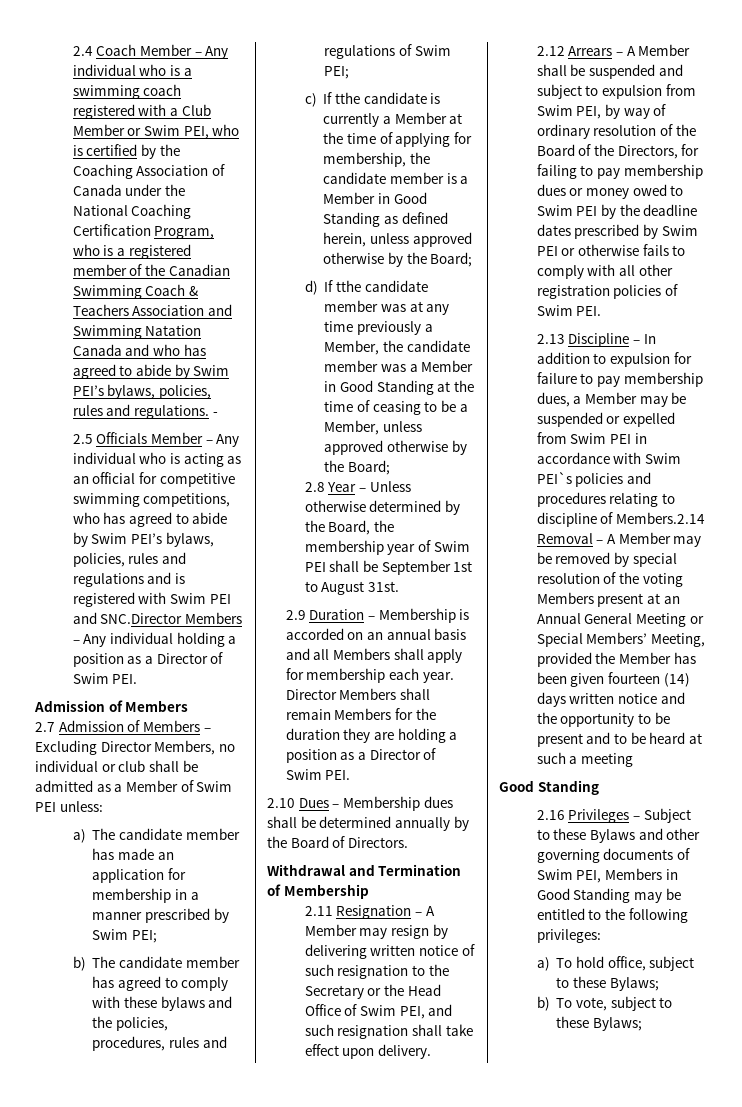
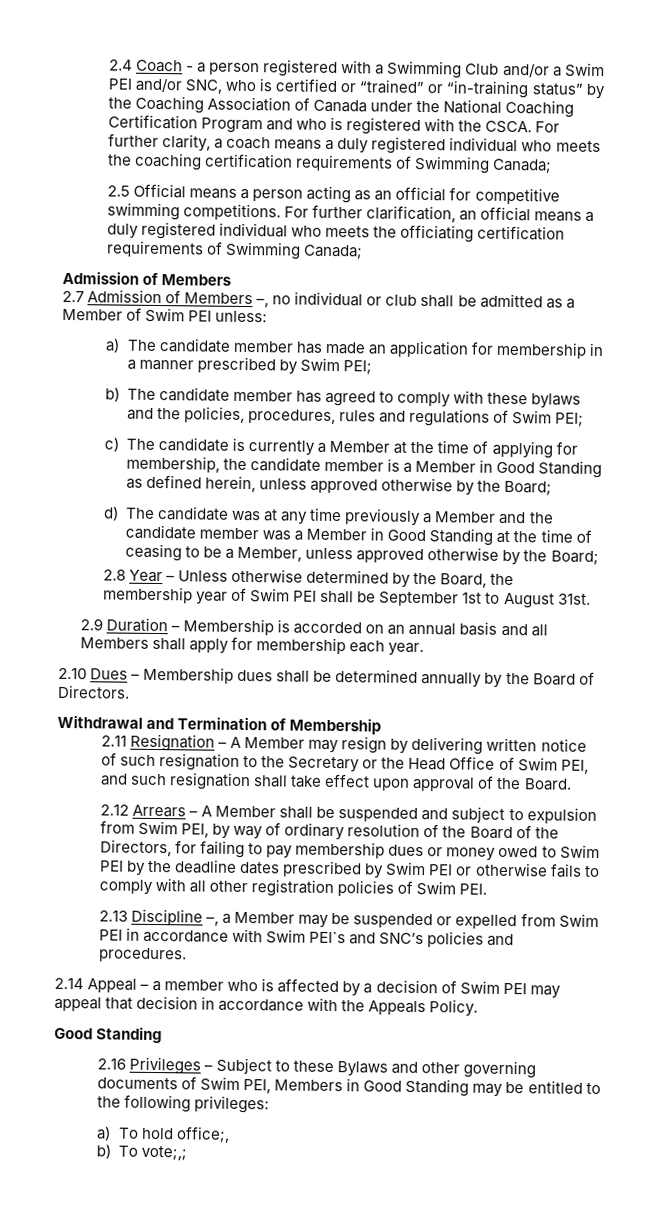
- 2.4 Coach Member – Any individual who is a swimming coach registered with a Club Member or Swim PEI, who is certified by the Coaching Association of Canada under the National Coaching Certification Program, who is a registered member of the Canadian Swimming Coach & Teachers Association and Swimming Natation Canada and who has agreed to abide by Swim PEI’s bylaws, policies, rules and regulations. -
- 2.5 Officials Member – Any individual who is acting as an official for competitive swimming competitions, who has agreed to abide by Swim PEI’s bylaws, policies, rules and regulations and is registered with Swim PEI and SNC.Director Members – Any individual holding a position as a Director of Swim PEI.
+ 2.4 Coach - a person registered with a Swimming Club and/or a Swim PEI and/or SNC, who is certified or “trained” or “in-training status” by the Coaching Association of Canada under the National Coaching Certification Program and who is registered with the CSCA. For further clarity, a coach means a duly registered individual who meets the coaching certification requirements of Swimming Canada;
+ 2.5 Official means a person acting as an official for competitive swimming competitions. For further clarification, an official means a duly registered individual who meets the officiating certification requirements of Swimming Canada;
- 2.7 Admission of Members – Excluding Director Members, no individual or club shall be admitted as a Member of Swim PEI unless:
+ 2.7 Admission of Members –, no individual or club shall be admitted as a Member of Swim PEI unless:
- c) If tthe candidate is currently a Member at the time of applying for membership, the candidate member is a Member in Good Standing as defined herein, unless approved otherwise by the Board;
+ c) The candidate is currently a Member at the time of applying for membership, the candidate member is a Member in Good Standing as defined herein, unless approved otherwise by the Board;
- d) If tthe candidate member was at any time previously a Member, the candidate member was a Member in Good Standing at the time of ceasing to be a Member, unless approved otherwise by the Board;
+ d) The candidate was at any time previously a Member and the candidate member was a Member in Good Standing at the time of ceasing to be a Member, unless approved otherwise by the Board;
- Director Members shall remain Members for the duration they are holding a position as a Director of Swim PEI.
- 2.11 Resignation – A Member may resign by delivering written notice of such resignation to the Secretary or the Head Office of Swim PEI, and such resignation shall take effect upon delivery.
+ 2.11 Resignation – A Member may resign by delivering written notice of such resignation to the Secretary or the Head Office of Swim PEI, and such resignation shall take effect upon approval of the Board.
- 2.13 Discipline – In addition to expulsion for failure to pay membership dues, a Member may be suspended or expelled from Swim PEI in accordance with Swim PEI`s policies and procedures relating to discipline of Members.2.14 Removal – A Member may be removed by special resolution of the voting Members present at an Annual General Meeting or Special Members’ Meeting, provided the Member has been given fourteen (14) days written notice and the opportunity to be present and to be heard at such a meeting
+ 2.13 Discipline –, a Member may be suspended or expelled from Swim PEI in accordance with Swim PEI`s and SNC’s policies and procedures.
+ 2.14 Appeal – a member who is affected by a decision of Swim PEI may appeal that decision in accordance with the Appeals Policy.
- a) To hold office, subject to these Bylaws;
- b) To vote, subject to these Bylaws;
+ a) To hold office;,
+ b) To vote;,;

